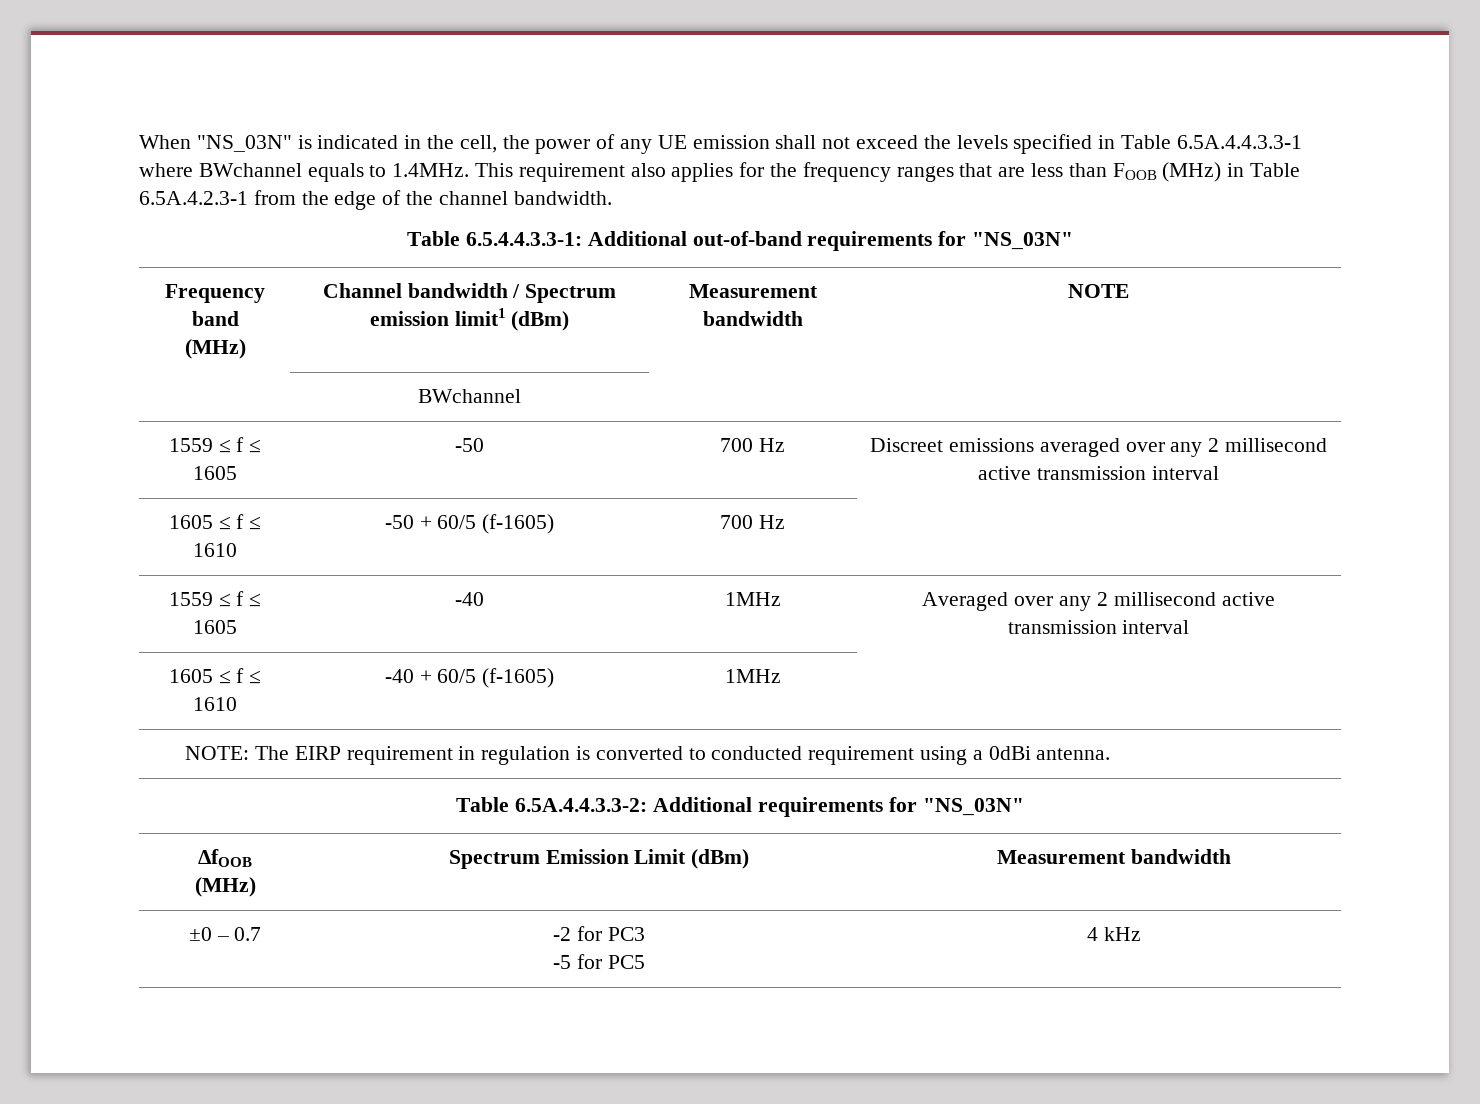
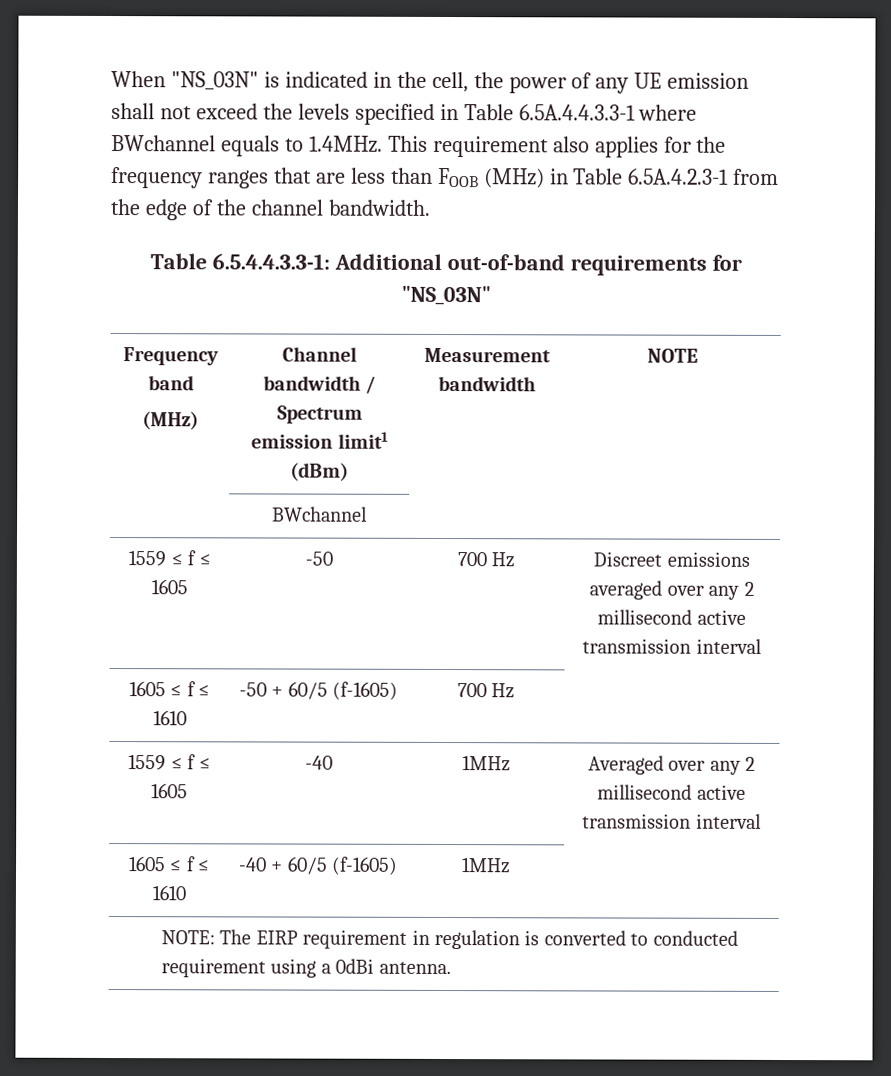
- Table 6.5A.4.4.3.3-2: Additional requirements for "NS_03N"
- ΔfOOB
- (MHz) | Spectrum Emission Limit (dBm) | Measurement bandwidth
- ±0 – 0.7 | -2 for PC3
- -5 for PC5 | 4 kHz

